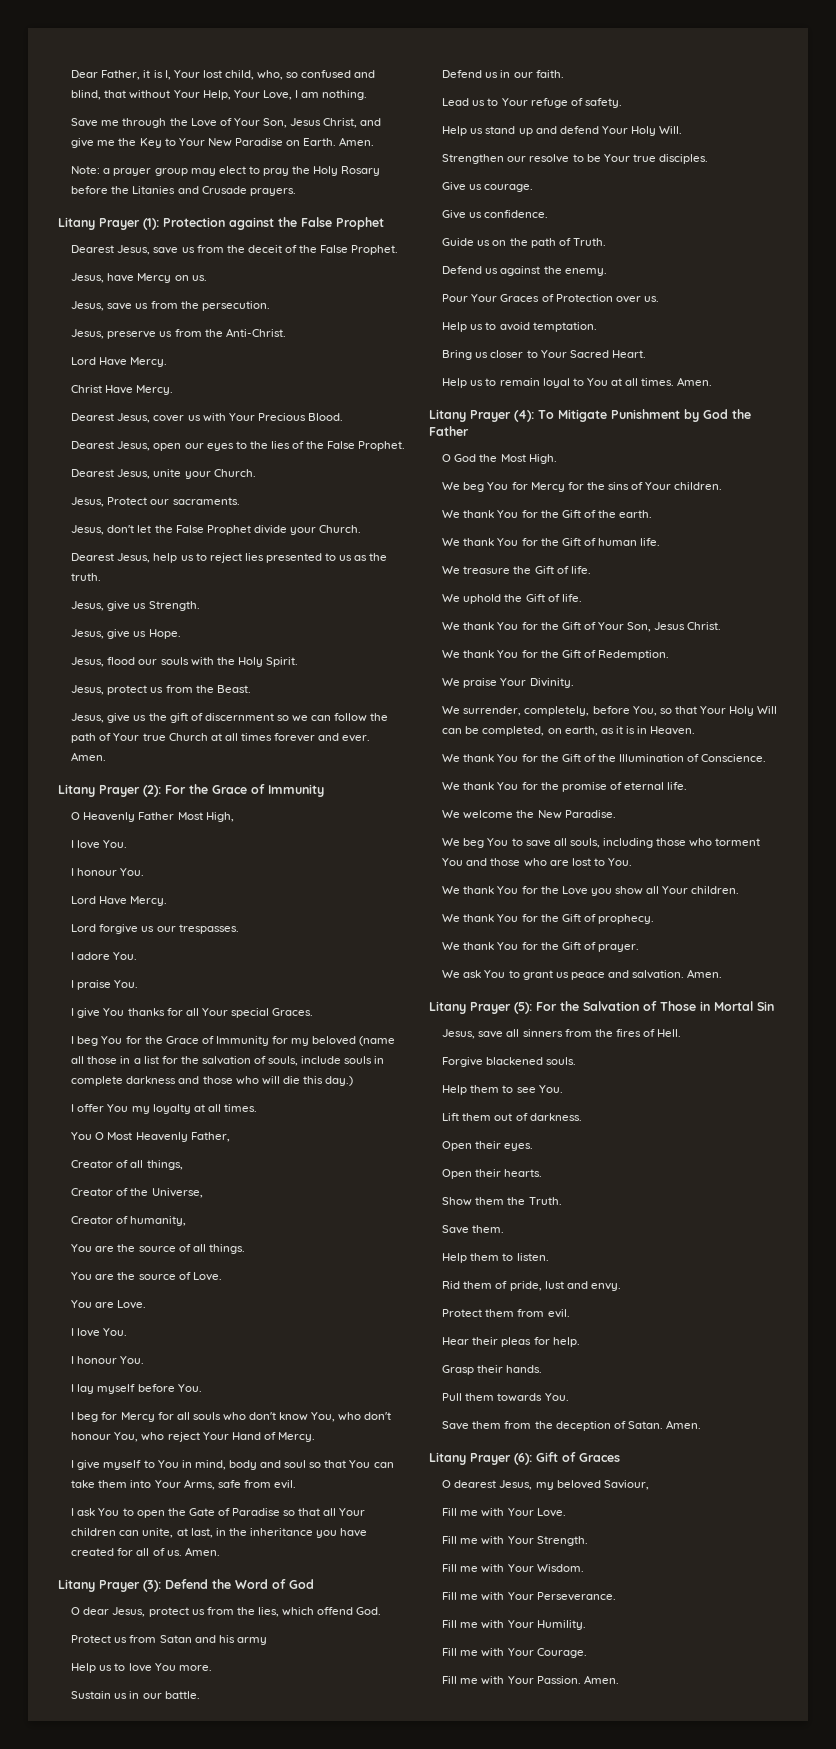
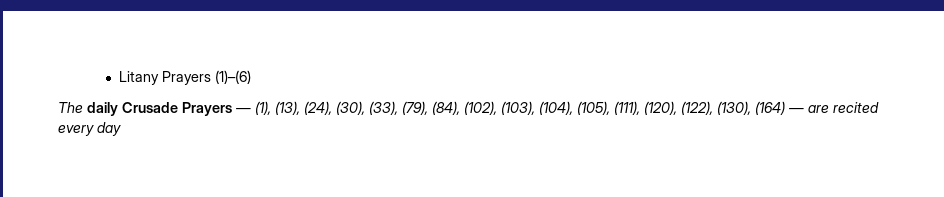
- Dear Father, it is I, Your lost child, who, so confused and blind, that without Your Help, Your Love, I am nothing.
- Save me through the Love of Your Son, Jesus Christ, and give me the Key to Your New Paradise on Earth. Amen.
- Note: a prayer group may elect to pray the Holy Rosary before the Litanies and Crusade prayers.
- Litany Prayer (1): Protection against the False Prophet
- Dearest Jesus, save us from the deceit of the False Prophet.
- Jesus, have Mercy on us.
- Jesus, save us from the persecution.
- Jesus, preserve us from the Anti-Christ.
- Lord Have Mercy.
- Christ Have Mercy.
- Dearest Jesus, cover us with Your Precious Blood.
- Dearest Jesus, open our eyes to the lies of the False Prophet.
- Dearest Jesus, unite your Church.
- Jesus, Protect our sacraments.
- Jesus, don't let the False Prophet divide your Church.
- Dearest Jesus, help us to reject lies presented to us as the truth.
- Jesus, give us Strength.
- Jesus, give us Hope.
- Jesus, flood our souls with the Holy Spirit.
- Jesus, protect us from the Beast.
- Jesus, give us the gift of discernment so we can follow the path of Your true Church at all times forever and ever. Amen.
- Litany Prayer (2): For the Grace of Immunity
- O Heavenly Father Most High,
- I love You.
- I honour You.
- Lord Have Mercy.
- Lord forgive us our trespasses.
- I adore You.
- I praise You.
- I give You thanks for all Your special Graces.
- I beg You for the Grace of Immunity for my beloved (name all those in a list for the salvation of souls, include souls in complete darkness and those who will die this day.)
- I offer You my loyalty at all times.
- You O Most Heavenly Father,
- Creator of all things,
- Creator of the Universe,
- Creator of humanity,
- You are the source of all things.
- You are the source of Love.
- You are Love.
- I love You.
- I honour You.
- I lay myself before You.
- I beg for Mercy for all souls who don't know You, who don't honour You, who reject Your Hand of Mercy.
- I give myself to You in mind, body and soul so that You can take them into Your Arms, safe from evil.
- I ask You to open the Gate of Paradise so that all Your children can unite, at last, in the inheritance you have created for all of us. Amen.
- Litany Prayer (3): Defend the Word of God
- O dear Jesus, protect us from the lies, which offend God.
- Protect us from Satan and his army
- Help us to love You more.
- Sustain us in our battle.
- Defend us in our faith.
- Lead us to Your refuge of safety.
- Help us stand up and defend Your Holy Will.
- Strengthen our resolve to be Your true disciples.
- Give us courage.
- Give us confidence.
- Guide us on the path of Truth.
- Defend us against the enemy.
- Pour Your Graces of Protection over us.
- Help us to avoid temptation.
- Bring us closer to Your Sacred Heart.
- Help us to remain loyal to You at all times. Amen.
- Litany Prayer (4): To Mitigate Punishment by God the Father
- O God the Most High.
- We beg You for Mercy for the sins of Your children.
- We thank You for the Gift of the earth.
- We thank You for the Gift of human life.
- We treasure the Gift of life.
- We uphold the Gift of life.
- We thank You for the Gift of Your Son, Jesus Christ.
- We thank You for the Gift of Redemption.
- We praise Your Divinity.
- We surrender, completely, before You, so that Your Holy Will can be completed, on earth, as it is in Heaven.
- We thank You for the Gift of the Illumination of Conscience.
- We thank You for the promise of eternal life.
- We welcome the New Paradise.
- We beg You to save all souls, including those who torment You and those who are lost to You.
- We thank You for the Love you show all Your children.
- We thank You for the Gift of prophecy.
- We thank You for the Gift of prayer.
- We ask You to grant us peace and salvation. Amen.
- Litany Prayer (5): For the Salvation of Those in Mortal Sin
- Jesus, save all sinners from the fires of Hell.
- Forgive blackened souls.
- Help them to see You.
- Lift them out of darkness.
- Open their eyes.
- Open their hearts.
- Show them the Truth.
- Save them.
- Help them to listen.
- Rid them of pride, lust and envy.
- Protect them from evil.
- Hear their pleas for help.
- Grasp their hands.
- Pull them towards You.
- Save them from the deception of Satan. Amen.
- Litany Prayer (6): Gift of Graces
- O dearest Jesus, my beloved Saviour,
- Fill me with Your Love.
- Fill me with Your Strength.
- Fill me with Your Wisdom.
- Fill me with Your Perseverance.
- Fill me with Your Humility.
- Fill me with Your Courage.
- Fill me with Your Passion. Amen.
+ Litany Prayers (1)–(6)
+ The daily Crusade Prayers — (1), (13), (24), (30), (33), (79), (84), (102), (103), (104), (105), (111), (120), (122), (130), (164) — are recited every day

